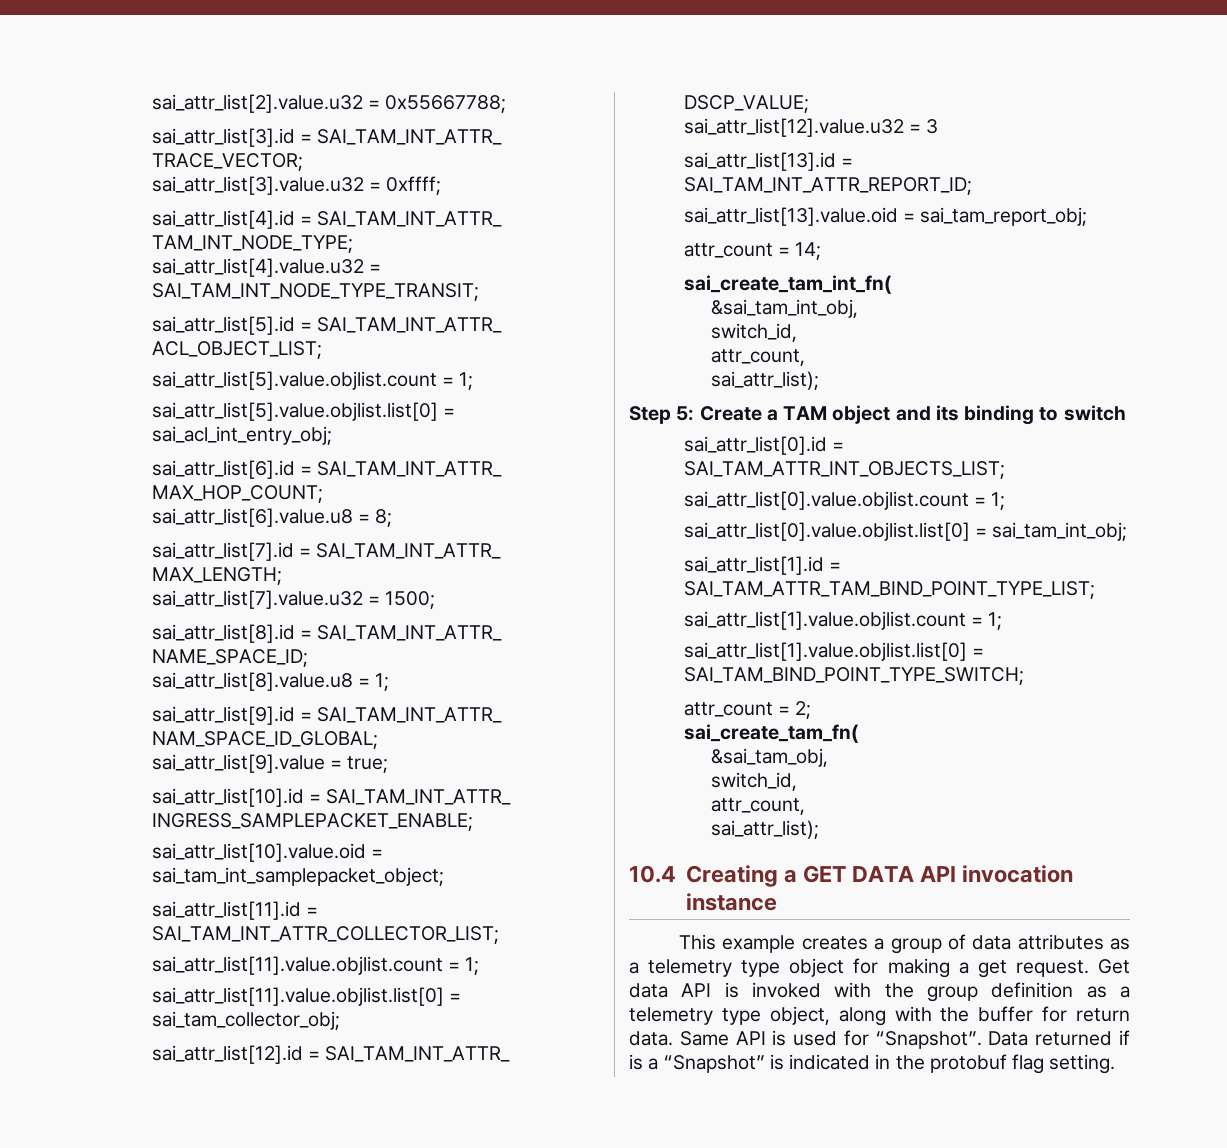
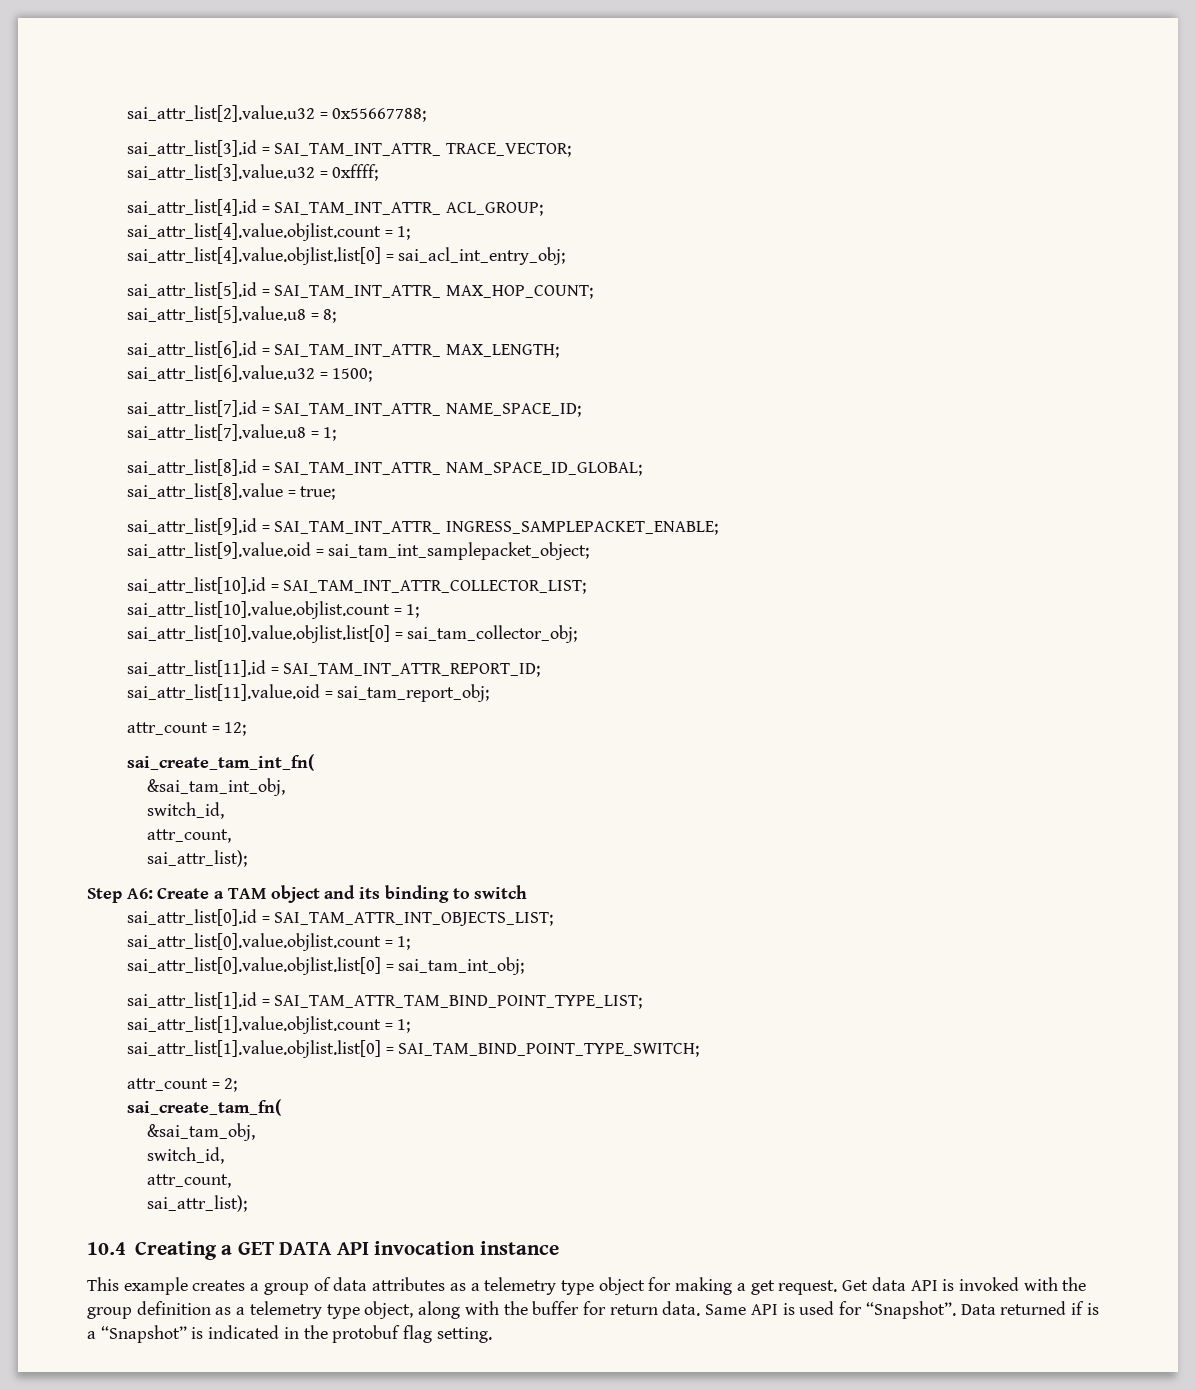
- sai_attr_list[4].id = SAI_TAM_INT_ATTR_ TAM_INT_NODE_TYPE;
- sai_attr_list[4].value.u32 = SAI_TAM_INT_NODE_TYPE_TRANSIT;
- sai_attr_list[5].id = SAI_TAM_INT_ATTR_ ACL_OBJECT_LIST;
- sai_attr_list[5].value.objlist.count = 1;
- sai_attr_list[5].value.objlist.list[0] = sai_acl_int_entry_obj;
+ sai_attr_list[4].id = SAI_TAM_INT_ATTR_ ACL_GROUP;
+ sai_attr_list[4].value.objlist.count = 1;
+ sai_attr_list[4].value.objlist.list[0] = sai_acl_int_entry_obj;
+ sai_attr_list[5].id = SAI_TAM_INT_ATTR_ MAX_HOP_COUNT;
+ sai_attr_list[5].value.u8 = 8;
- sai_attr_list[6].id = SAI_TAM_INT_ATTR_ MAX_HOP_COUNT;
- sai_attr_list[6].value.u8 = 8;
+ sai_attr_list[6].id = SAI_TAM_INT_ATTR_ MAX_LENGTH;
+ sai_attr_list[6].value.u32 = 1500;
- sai_attr_list[7].id = SAI_TAM_INT_ATTR_ MAX_LENGTH;
- sai_attr_list[7].value.u32 = 1500;
+ sai_attr_list[7].id = SAI_TAM_INT_ATTR_ NAME_SPACE_ID;
+ sai_attr_list[7].value.u8 = 1;
- sai_attr_list[8].id = SAI_TAM_INT_ATTR_ NAME_SPACE_ID;
- sai_attr_list[8].value.u8 = 1;
+ sai_attr_list[8].id = SAI_TAM_INT_ATTR_ NAM_SPACE_ID_GLOBAL;
+ sai_attr_list[8].value = true;
- sai_attr_list[9].id = SAI_TAM_INT_ATTR_ NAM_SPACE_ID_GLOBAL;
- sai_attr_list[9].value = true;
- sai_attr_list[10].id = SAI_TAM_INT_ATTR_ INGRESS_SAMPLEPACKET_ENABLE;
- sai_attr_list[10].value.oid = sai_tam_int_samplepacket_object;
- sai_attr_list[11].id = SAI_TAM_INT_ATTR_COLLECTOR_LIST;
- sai_attr_list[11].value.objlist.count = 1;
- sai_attr_list[11].value.objlist.list[0] = sai_tam_collector_obj;
- sai_attr_list[12].id = SAI_TAM_INT_ATTR_ DSCP_VALUE;
- sai_attr_list[12].value.u32 = 3
- sai_attr_list[13].id = SAI_TAM_INT_ATTR_REPORT_ID;
+ sai_attr_list[9].id = SAI_TAM_INT_ATTR_ INGRESS_SAMPLEPACKET_ENABLE;
+ sai_attr_list[9].value.oid = sai_tam_int_samplepacket_object;
+ sai_attr_list[10].id = SAI_TAM_INT_ATTR_COLLECTOR_LIST;
+ sai_attr_list[10].value.objlist.count = 1;
+ sai_attr_list[10].value.objlist.list[0] = sai_tam_collector_obj;
+ sai_attr_list[11].id = SAI_TAM_INT_ATTR_REPORT_ID;
- sai_attr_list[13].value.oid = sai_tam_report_obj;
+ sai_attr_list[11].value.oid = sai_tam_report_obj;
- attr_count = 14;
+ attr_count = 12;
- Step 5: Create a TAM object and its binding to switch
+ Step A6: Create a TAM object and its binding to switch

